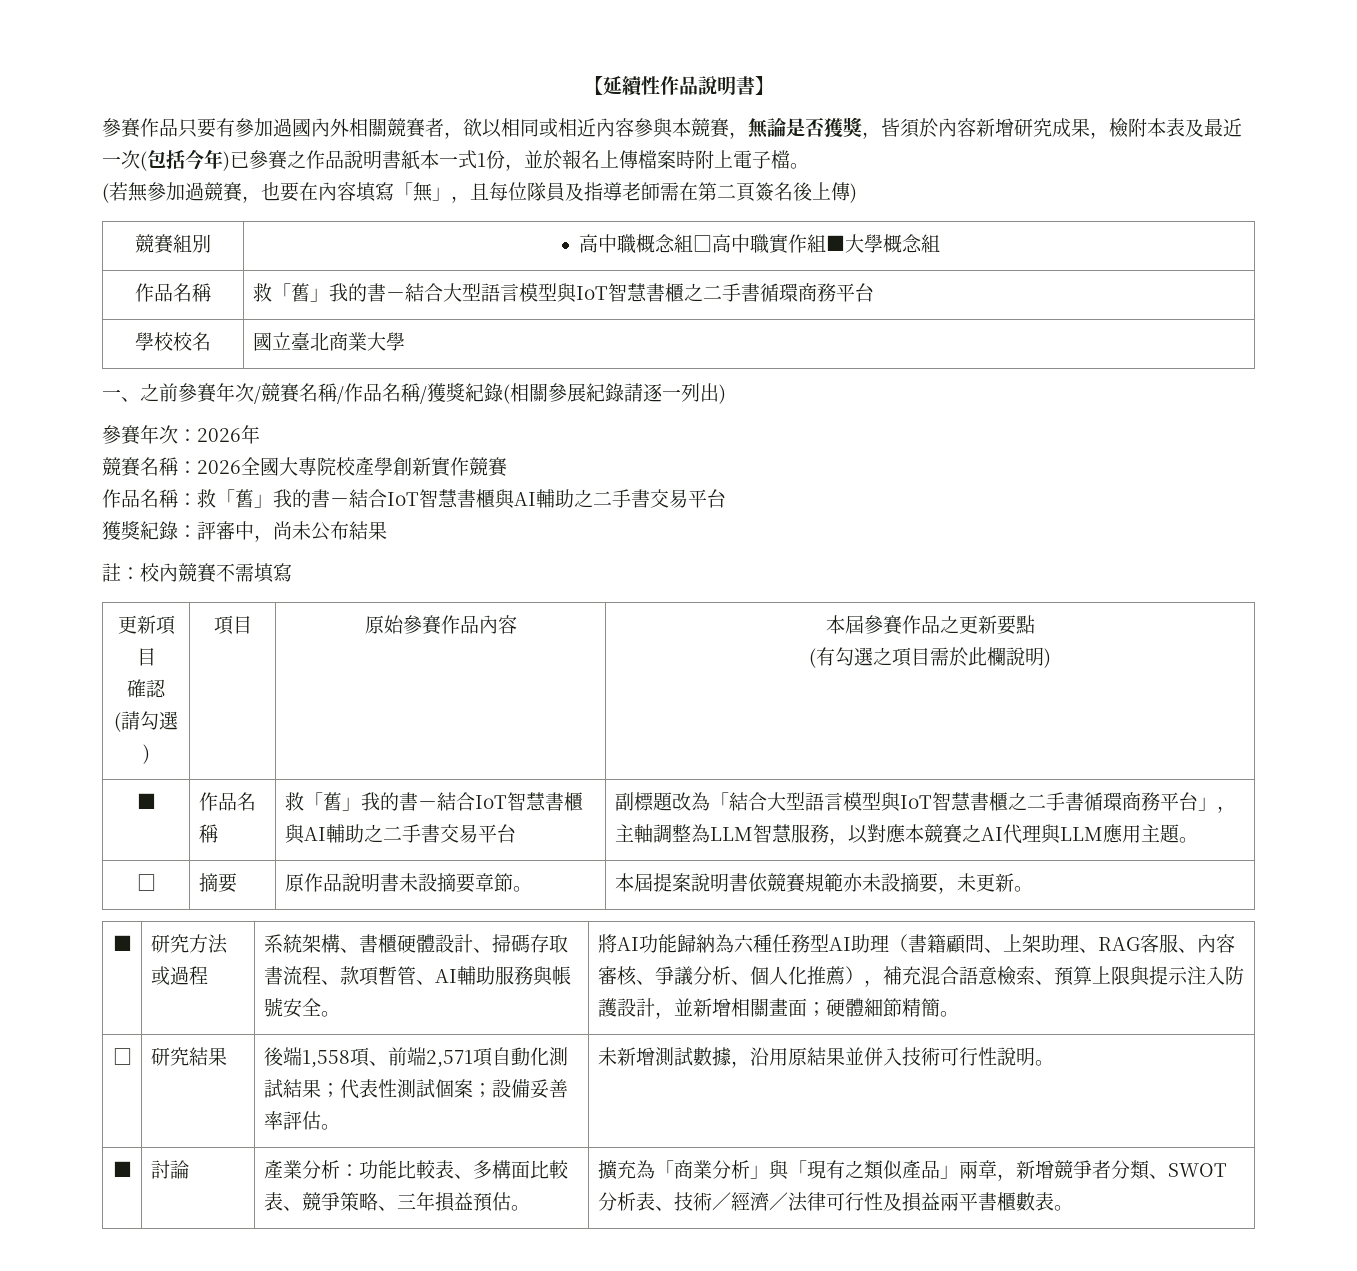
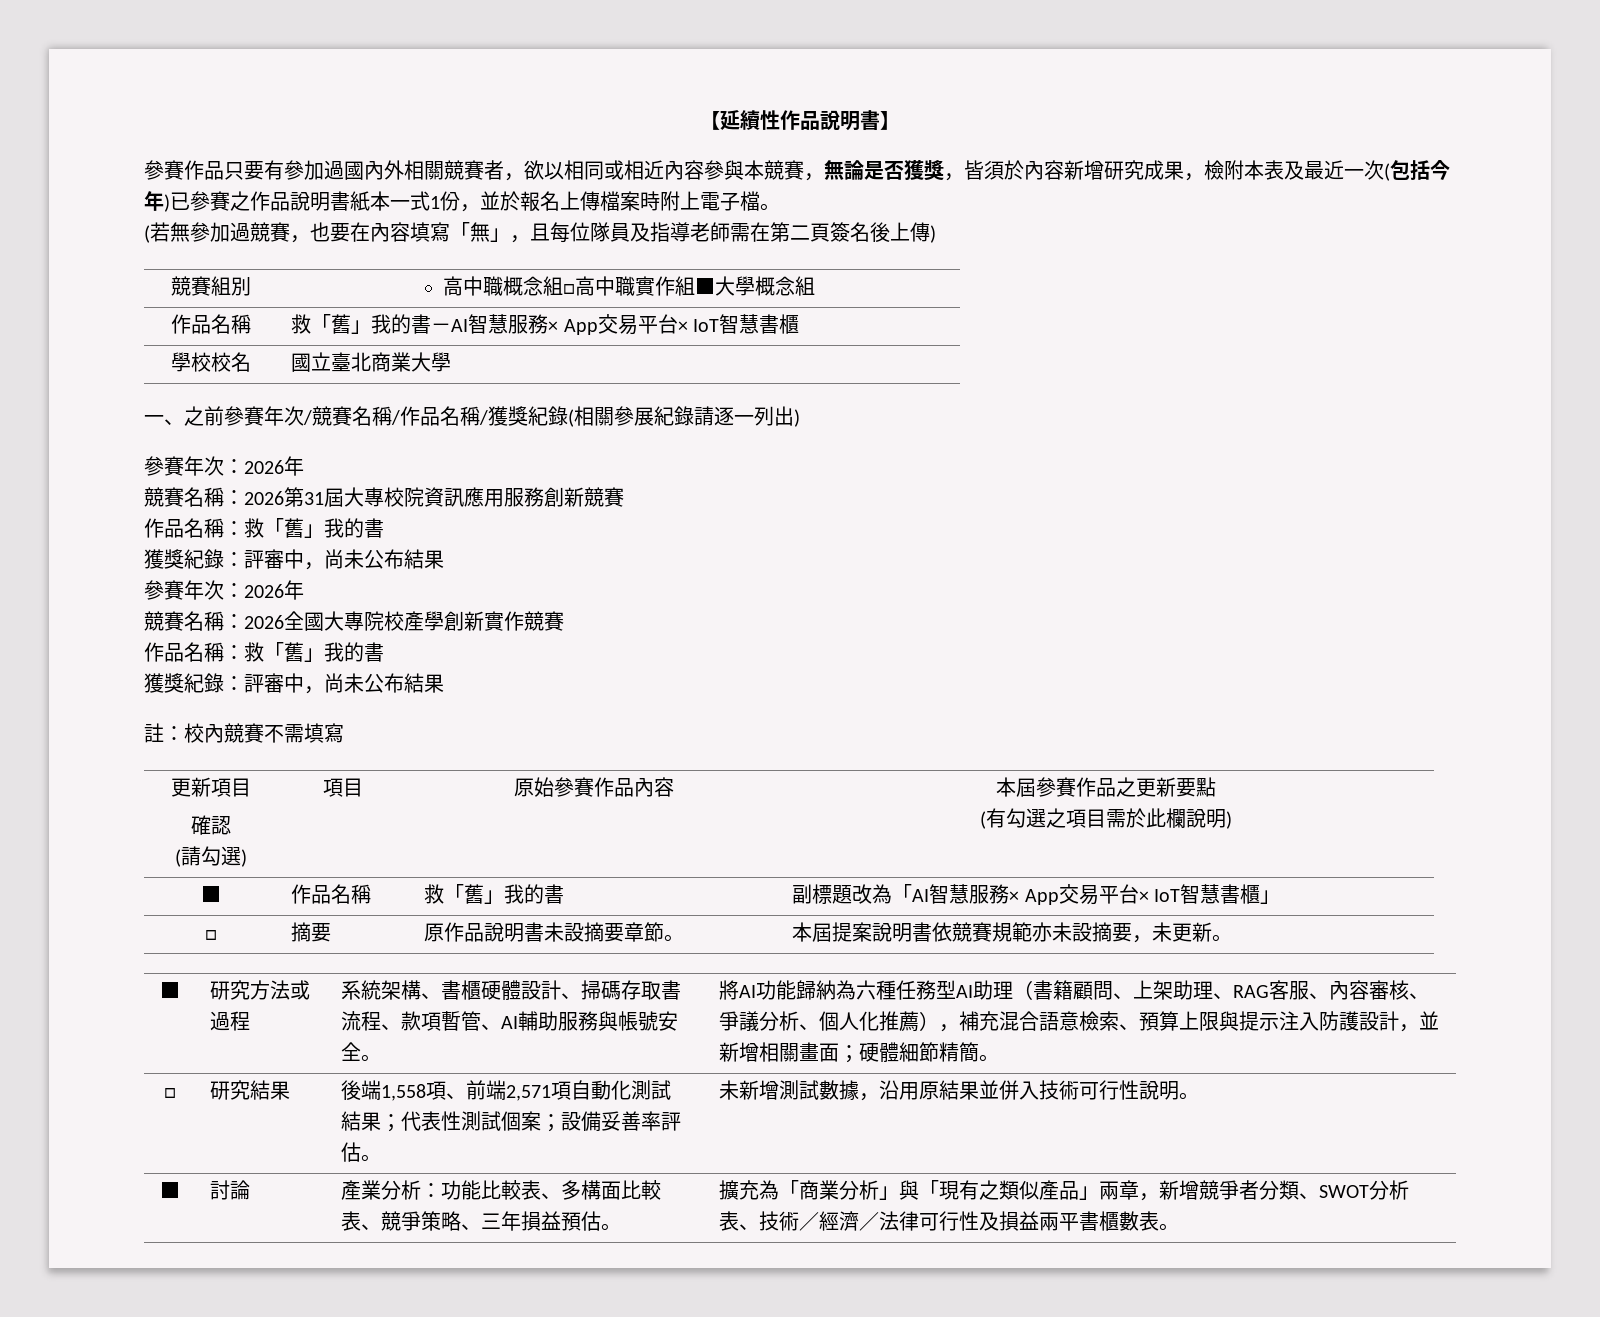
- 作品名稱 | 救「舊」我的書－結合大型語言模型與IoT智慧書櫃之二手書循環商務平台
+ 作品名稱 | 救「舊」我的書－AI智慧服務× App交易平台× IoT智慧書櫃
+ 競賽名稱：2026第31屆大專校院資訊應用服務創新競賽
+ 作品名稱：救「舊」我的書
+ 獲獎紀錄：評審中，尚未公布結果
+ 參賽年次：2026年
  競賽名稱：2026全國大專院校產學創新實作競賽
- 作品名稱：救「舊」我的書－結合IoT智慧書櫃與AI輔助之二手書交易平台
+ 作品名稱：救「舊」我的書
- 救「舊」我的書－結合IoT智慧書櫃與AI輔助之二手書交易平台 | 副標題改為「結合大型語言模型與IoT智慧書櫃之二手書循環商務平台」，主軸調整為LLM智慧服務，以對應本競賽之AI代理與LLM應用主題。
+ 救「舊」我的書 | 副標題改為「AI智慧服務× App交易平台× IoT智慧書櫃」

